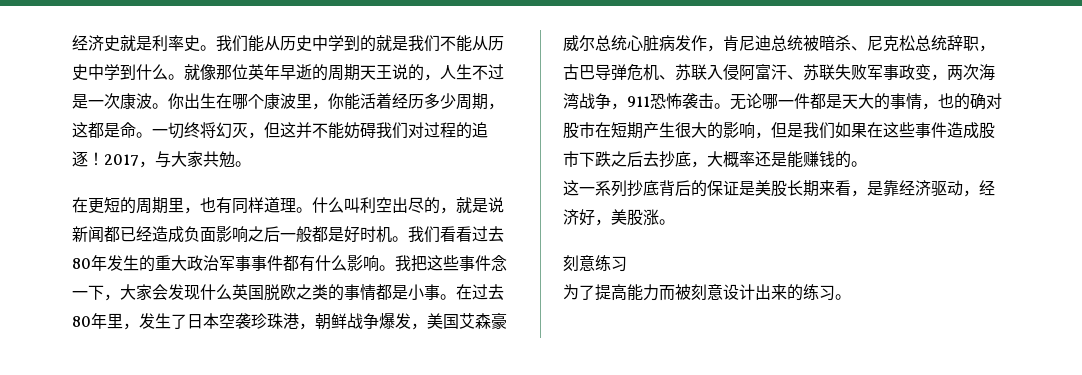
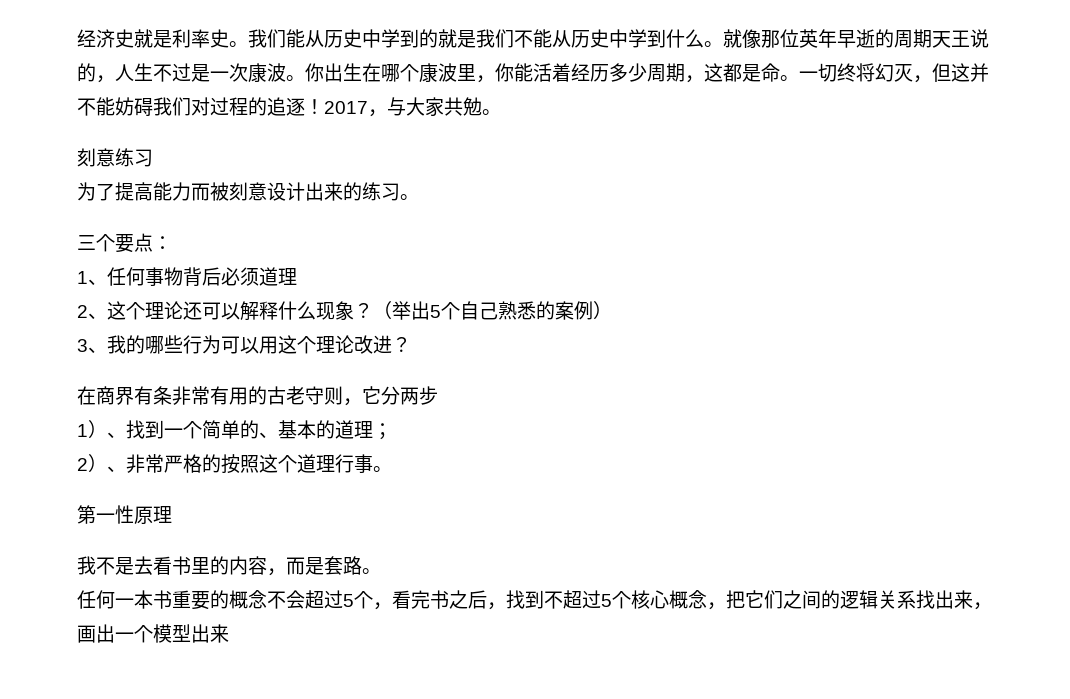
- 在更短的周期里，也有同样道理。什么叫利空出尽的，就是说新闻都已经造成负面影响之后一般都是好时机。我们看看过去80年发生的重大政治军事事件都有什么影响。我把这些事件念一下，大家会发现什么英国脱欧之类的事情都是小事。在过去80年里，发生了日本空袭珍珠港，朝鲜战争爆发，美国艾森豪威尔总统心脏病发作，肯尼迪总统被暗杀、尼克松总统辞职，古巴导弹危机、苏联入侵阿富汗、苏联失败军事政变，两次海湾战争，911恐怖袭击。无论哪一件都是天大的事情，也的确对股市在短期产生很大的影响，但是我们如果在这些事件造成股市下跌之后去抄底，大概率还是能赚钱的。
- 这一系列抄底背后的保证是美股长期来看，是靠经济驱动，经济好，美股涨。
+ 三个要点：
+ 1、任何事物背后必须道理
+ 2、这个理论还可以解释什么现象？（举出5个自己熟悉的案例）
+ 3、我的哪些行为可以用这个理论改进？
+ 在商界有条非常有用的古老守则，它分两步
+ 1）、找到一个简单的、基本的道理；
+ 2）、非常严格的按照这个道理行事。
+ 第一性原理
+ 我不是去看书里的内容，而是套路。
+ 任何一本书重要的概念不会超过5个，看完书之后，找到不超过5个核心概念，把它们之间的逻辑关系找出来，画出一个模型出来

